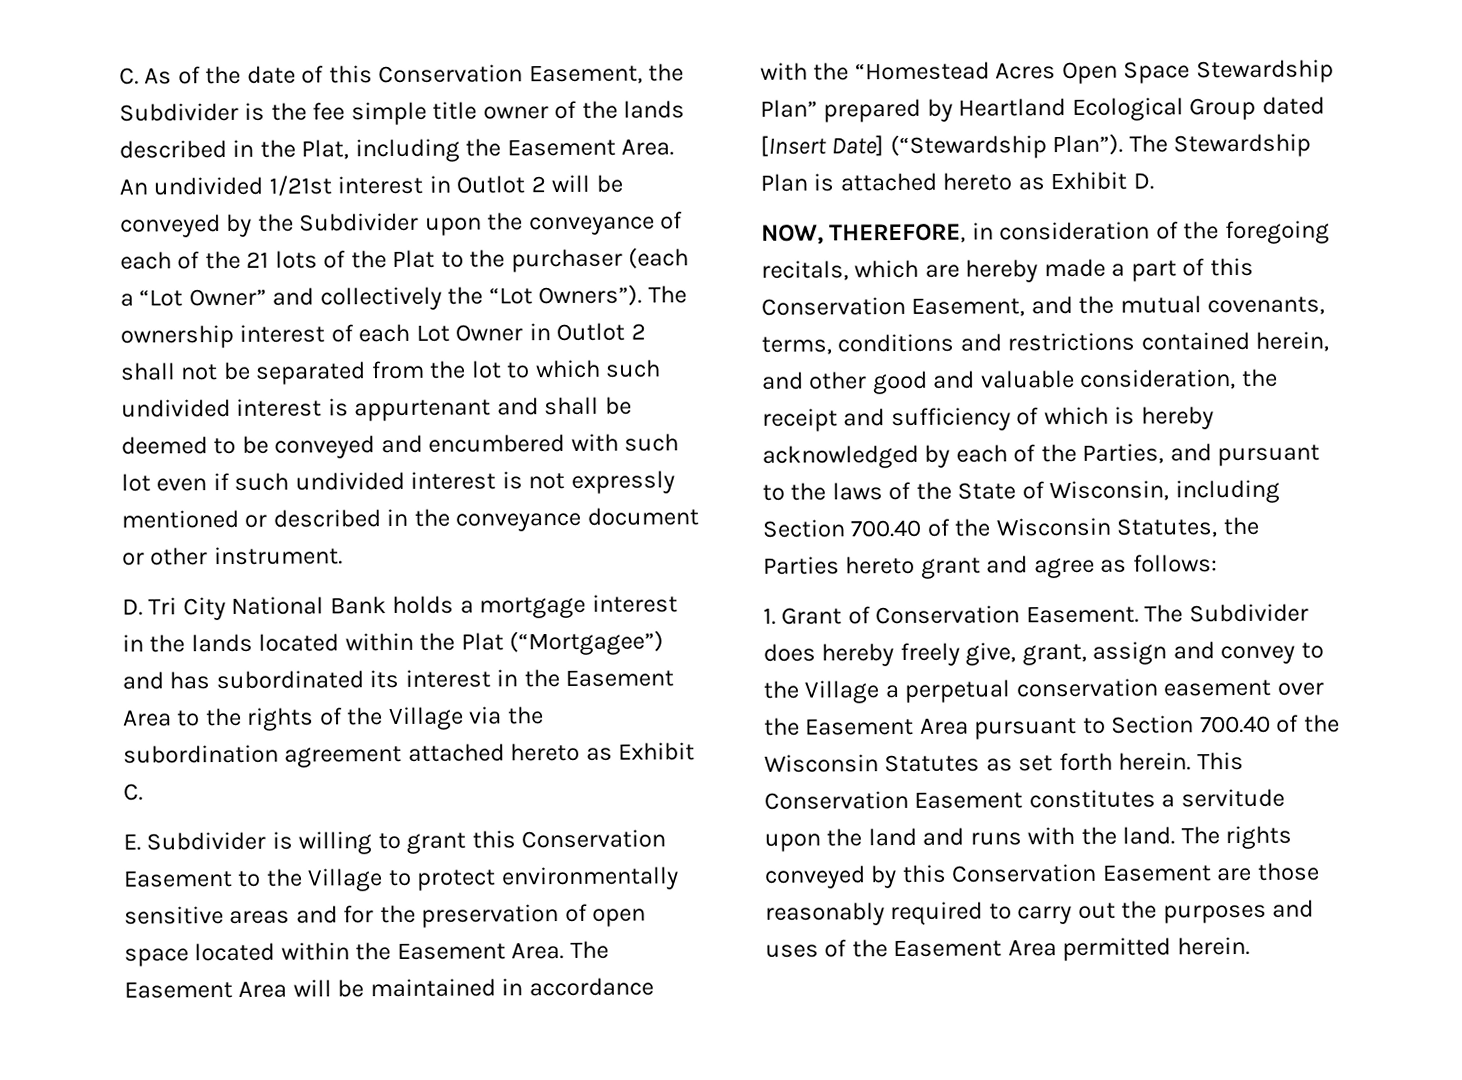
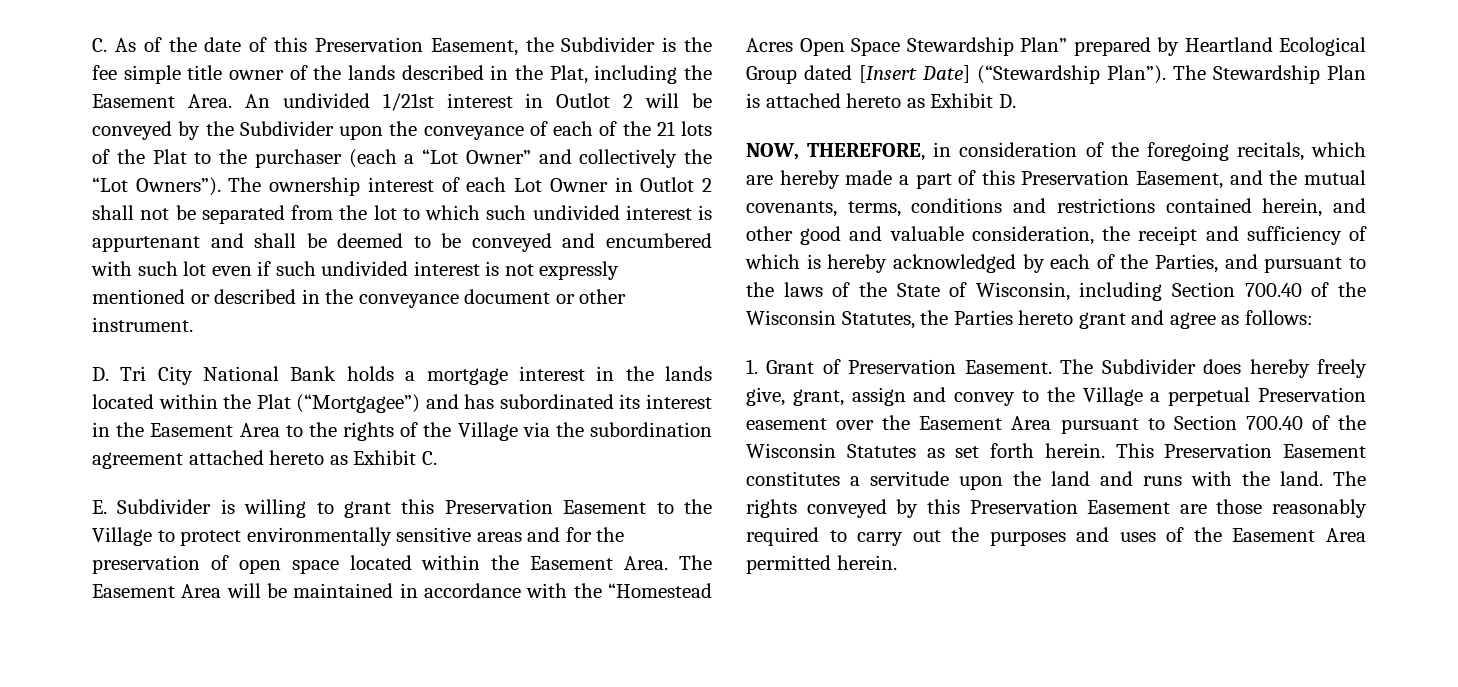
- C. As of the date of this Conservation Easement, the Subdivider is the fee simple title owner of the lands described in the Plat, including the Easement Area.
+ C. As of the date of this Preservation Easement, the Subdivider is the fee simple title owner of the lands described in the Plat, including the Easement Area.
- E. Subdivider is willing to grant this Conservation Easement to the Village to protect environmentally sensitive areas and for the preservation of open space located within the Easement Area.
+ E. Subdivider is willing to grant this Preservation Easement to the Village to protect environmentally sensitive areas and for the preservation of open space located within the Easement Area.
- NOW, THEREFORE, in consideration of the foregoing recitals, which are hereby made a part of this Conservation Easement, and the mutual covenants, terms, conditions and restrictions contained herein, and other good and valuable consideration, the receipt and sufficiency of which is hereby acknowledged by each of the Parties, and pursuant to the laws of the State of Wisconsin, including Section 700.40 of the Wisconsin Statutes, the Parties hereto grant and agree as follows:
+ NOW, THEREFORE, in consideration of the foregoing recitals, which are hereby made a part of this Preservation Easement, and the mutual covenants, terms, conditions and restrictions contained herein, and other good and valuable consideration, the receipt and sufficiency of which is hereby acknowledged by each of the Parties, and pursuant to the laws of the State of Wisconsin, including Section 700.40 of the Wisconsin Statutes, the Parties hereto grant and agree as follows:
- 1. Grant of Conservation Easement.
+ 1. Grant of Preservation Easement.
- The Subdivider does hereby freely give, grant, assign and convey to the Village a perpetual conservation easement over the Easement Area pursuant to Section 700.40 of the Wisconsin Statutes as set forth herein.
+ The Subdivider does hereby freely give, grant, assign and convey to the Village a perpetual Preservation easement over the Easement Area pursuant to Section 700.40 of the Wisconsin Statutes as set forth herein.
- This Conservation Easement constitutes a servitude upon the land and runs with the land.
+ This Preservation Easement constitutes a servitude upon the land and runs with the land.
- The rights conveyed by this Conservation Easement are those reasonably required to carry out the purposes and uses of the Easement Area permitted herein.
+ The rights conveyed by this Preservation Easement are those reasonably required to carry out the purposes and uses of the Easement Area permitted herein.

